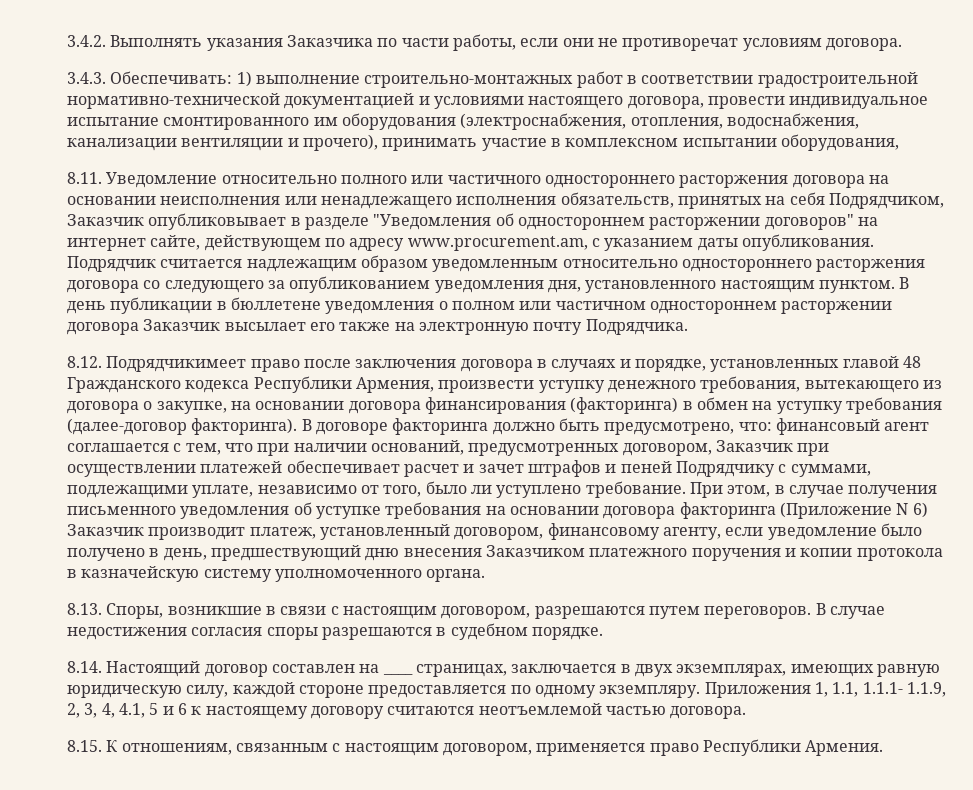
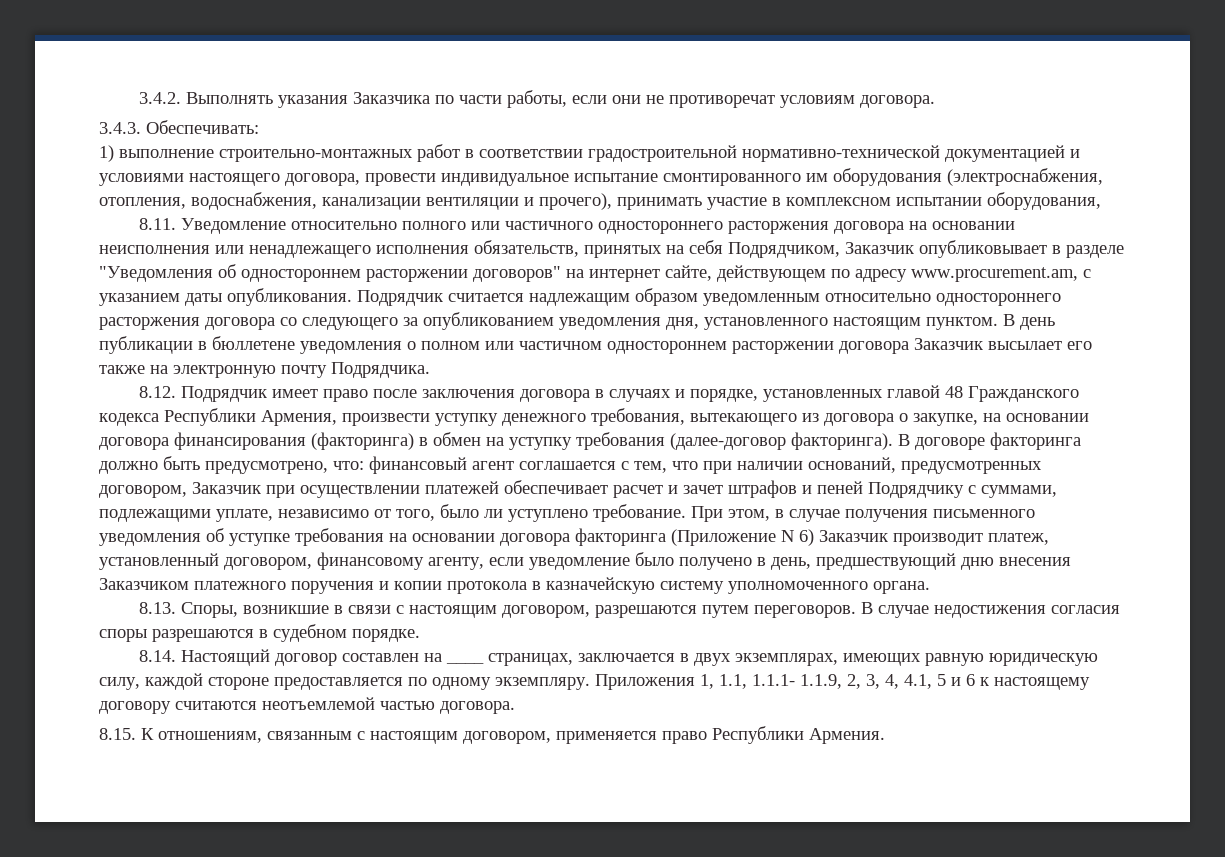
- 3.4.3. Обеспечивать: 1) выполнение строительно-монтажных работ в соответствии градостроительной нормативно-технической документацией и условиями настоящего договора, провести индивидуальнoe испытание смонтированного им оборудования (электроснабжения, отопления, водоснабжения, канализации вентиляции и прочего), принимать участие в комплексном испытании оборудования,
+ 3.4.3. Обеспечивать:
+ 1) выполнение строительно-монтажных работ в соответствии градостроительной нормативно-технической документацией и условиями настоящего договора, провести индивидуальнoe испытание смонтированного им оборудования (электроснабжения, отопления, водоснабжения, канализации вентиляции и прочего), принимать участие в комплексном испытании оборудования,
- 8.12. Подрядчикимеет право после заключения договора в случаях и порядке, установленных главой 48 Гражданского кодекса Республики Армения, произвести уступку денежного требования, вытекающего из договора о закупке, на основании договора финансирования (факторинга) в обмен на уступку требования (далее-договор факторинга).
+ 8.12. Подрядчик имеет право после заключения договора в случаях и порядке, установленных главой 48 Гражданского кодекса Республики Армения, произвести уступку денежного требования, вытекающего из договора о закупке, на основании договора финансирования (факторинга) в обмен на уступку требования (далее-договор факторинга).

